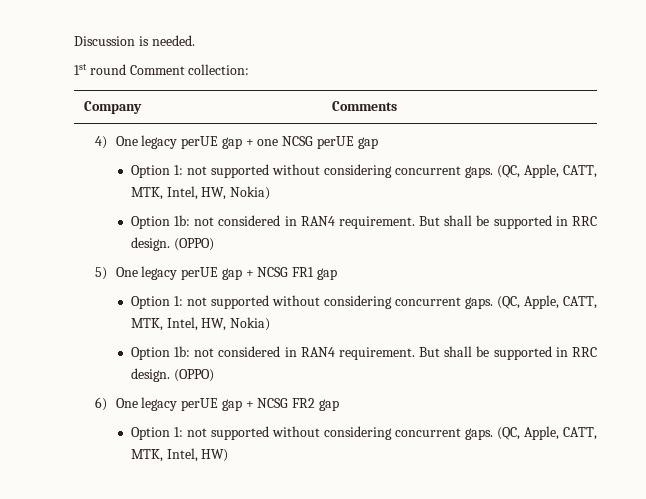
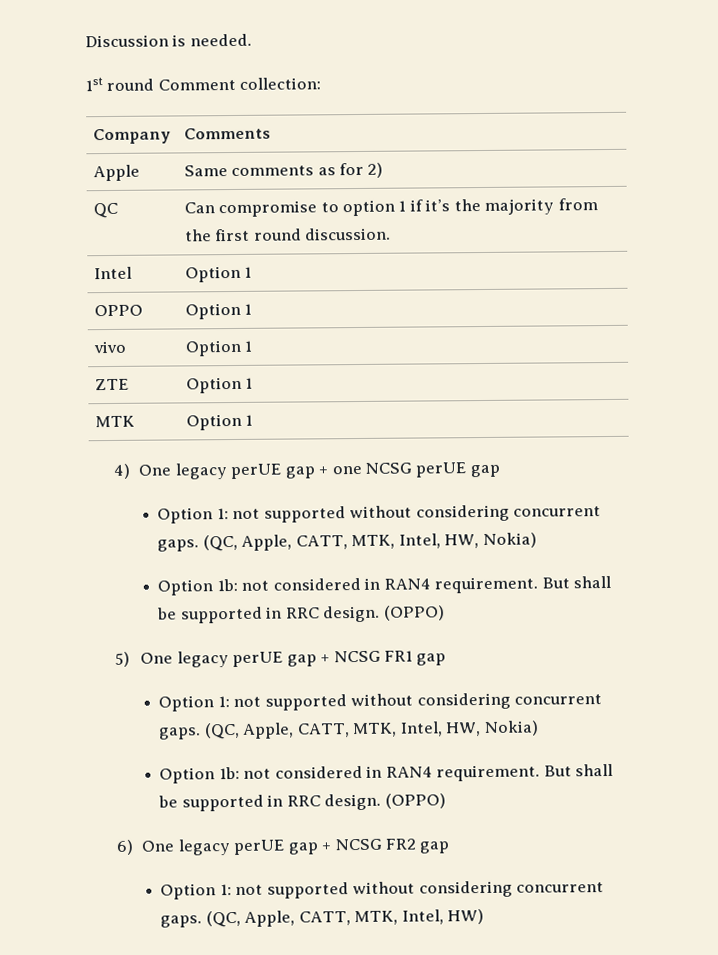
+ Apple | Same comments as for 2)
+ QC | Can compromise to option 1 if it’s the majority from the first round discussion.
+ Intel | Option 1
+ OPPO | Option 1
+ vivo | Option 1
+ ZTE | Option 1
+ MTK | Option 1

